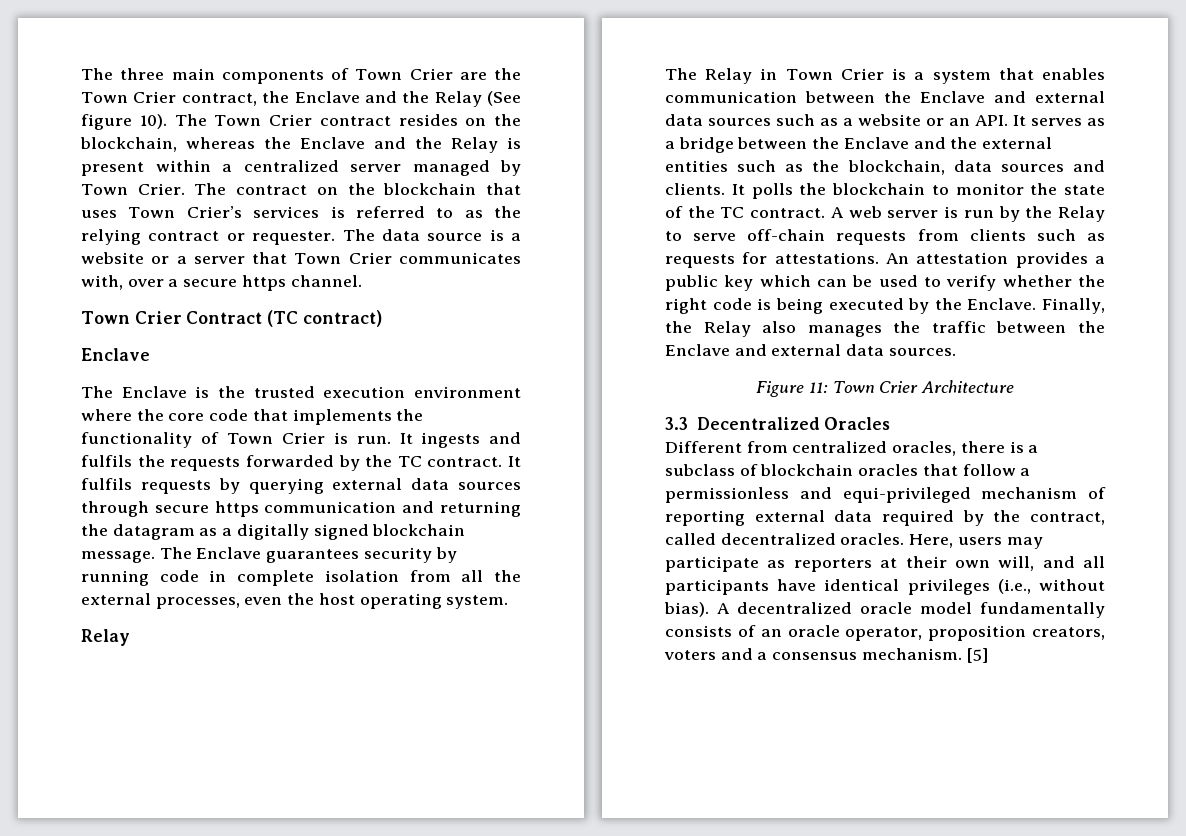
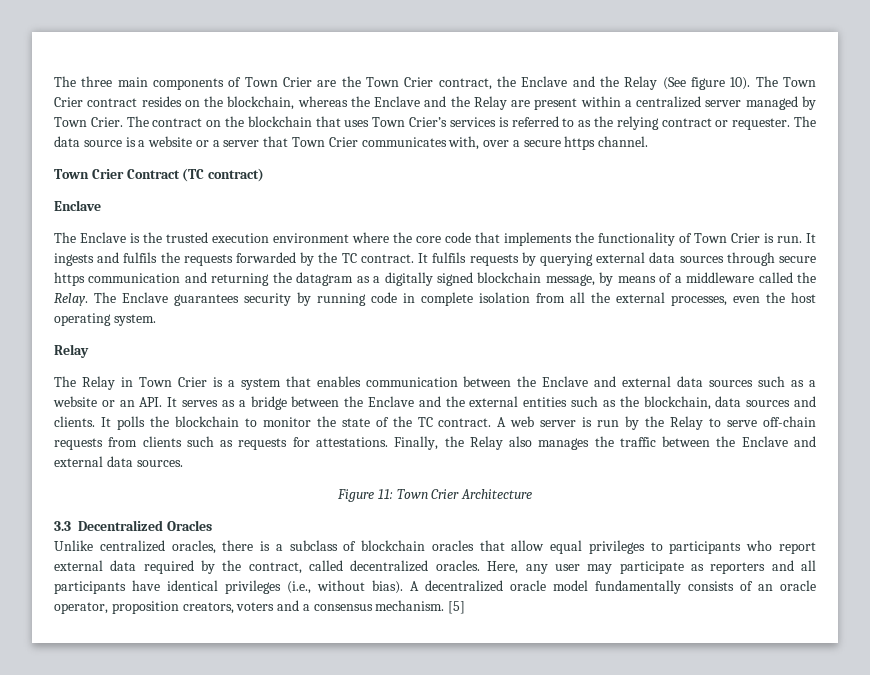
- The Town Crier contract resides on the blockchain, whereas the Enclave and the Relay is present within a centralized server managed by Town Crier.
+ The Town Crier contract resides on the blockchain, whereas the Enclave and the Relay are present within a centralized server managed by Town Crier.
- It fulfils requests by querying external data sources through secure https communication and returning the datagram as a digitally signed blockchain message.
+ It fulfils requests by querying external data sources through secure https communication and returning the datagram as a digitally signed blockchain message, by means of a middleware called the Relay.
- An attestation provides a public key which can be used to verify whether the right code is being executed by the Enclave.
- Different from centralized oracles, there is a subclass of blockchain oracles that follow a permissionless and equi-privileged mechanism of reporting external data required by the contract, called decentralized oracles.
+ Unlike centralized oracles, there is a subclass of blockchain oracles that allow equal privileges to participants who report external data required by the contract, called decentralized oracles.
- Here, users may participate as reporters at their own will, and all participants have identical privileges (i.e., without bias).
+ Here, any user may participate as reporters and all participants have identical privileges (i.e., without bias).

